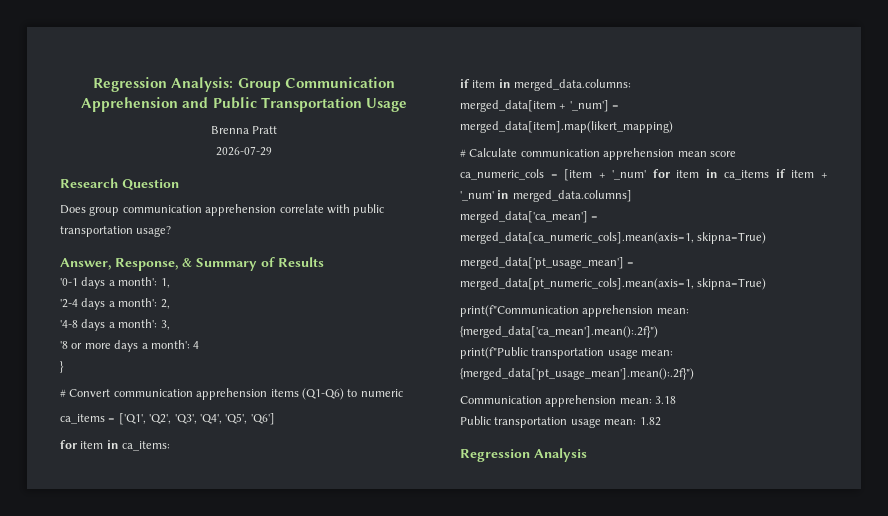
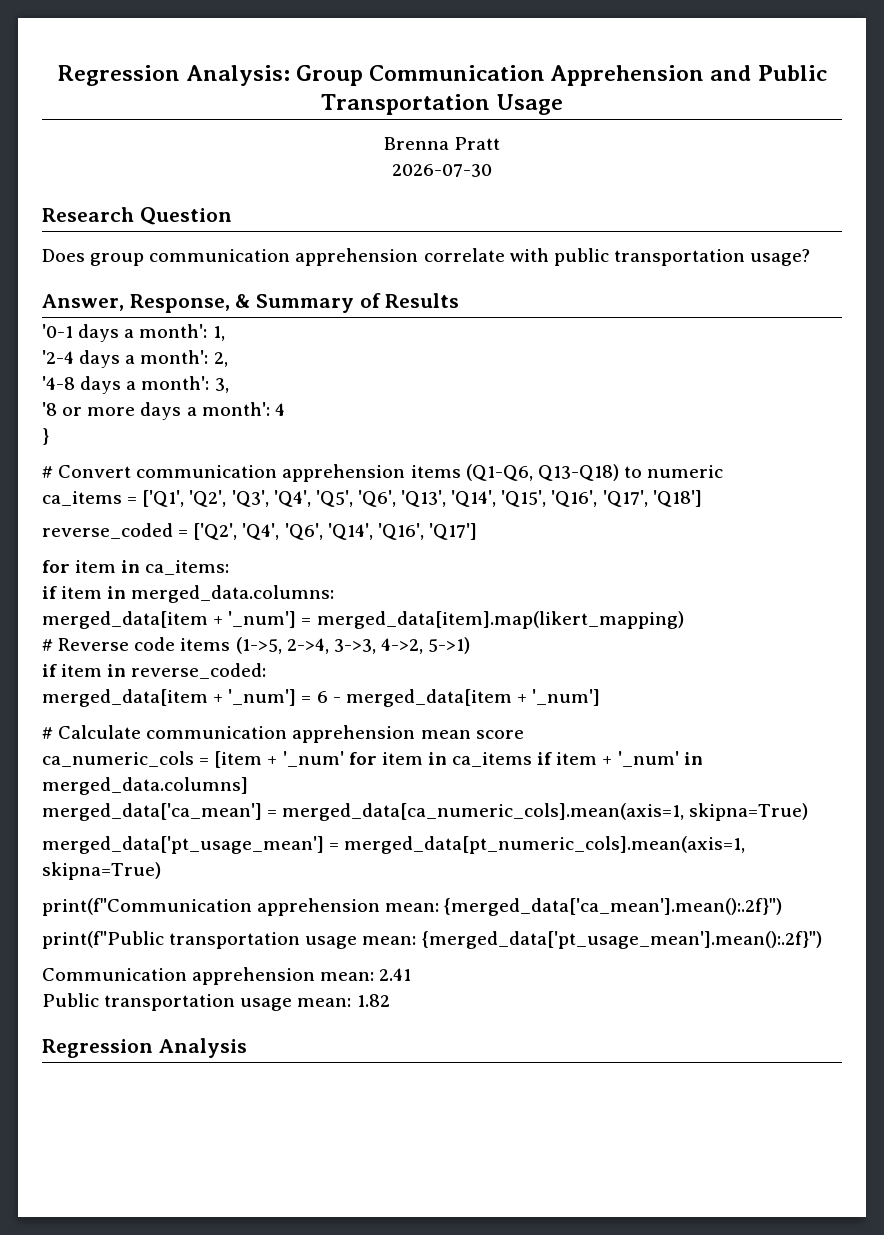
- 2026-07-29
+ 2026-07-30
- # Convert communication apprehension items (Q1-Q6) to numeric
+ # Convert communication apprehension items (Q1-Q6, Q13-Q18) to numeric
- ca_items = ['Q1', 'Q2', 'Q3', 'Q4', 'Q5', 'Q6']
+ ca_items = ['Q1', 'Q2', 'Q3', 'Q4', 'Q5', 'Q6', 'Q13', 'Q14', 'Q15', 'Q16', 'Q17', 'Q18']
+ reverse_coded = ['Q2', 'Q4', 'Q6', 'Q14', 'Q16', 'Q17']
+ # Reverse code items (1->5, 2->4, 3->3, 4->2, 5->1)
+ if item in reverse_coded:
+ merged_data[item + '_num'] = 6 - merged_data[item + '_num']
- Communication apprehension mean: 3.18
+ Communication apprehension mean: 2.41

